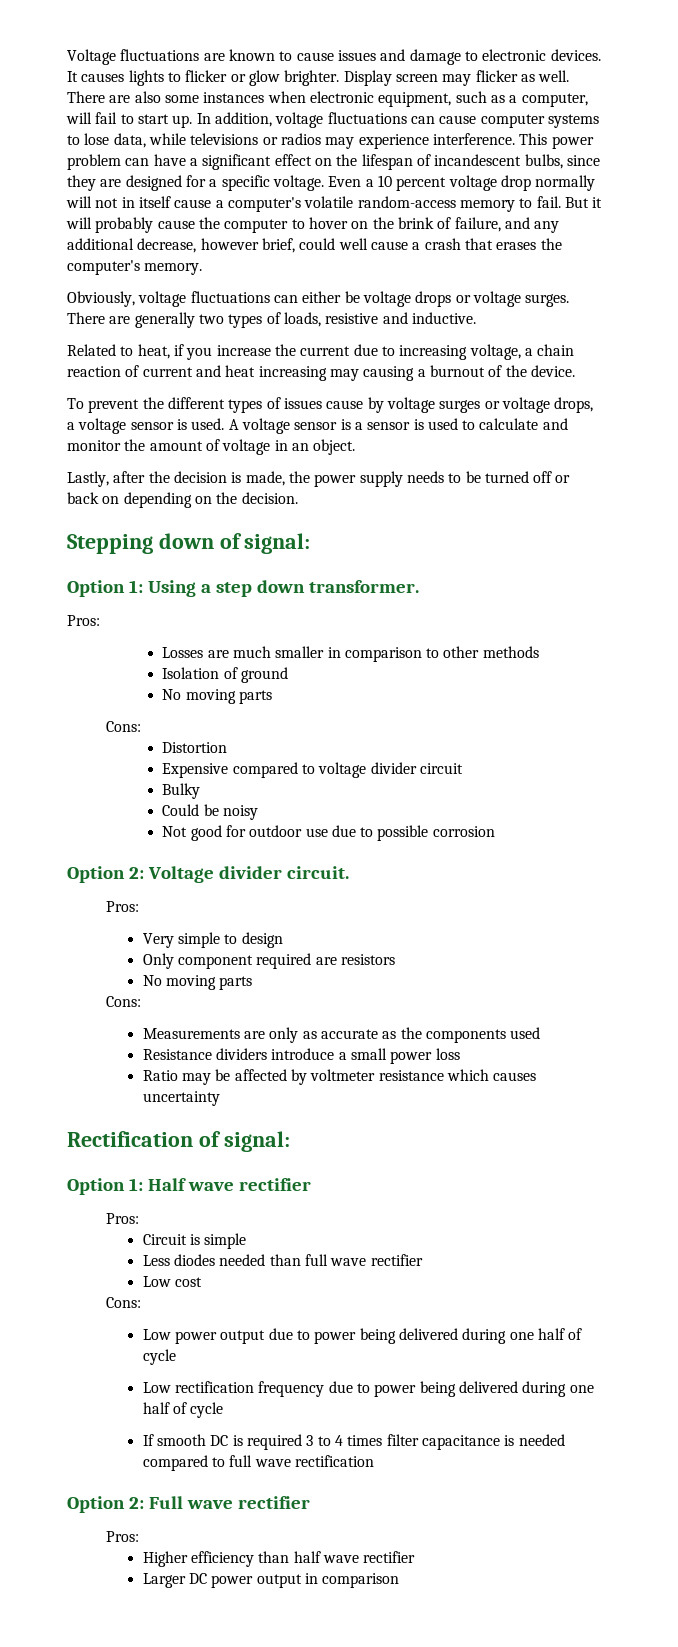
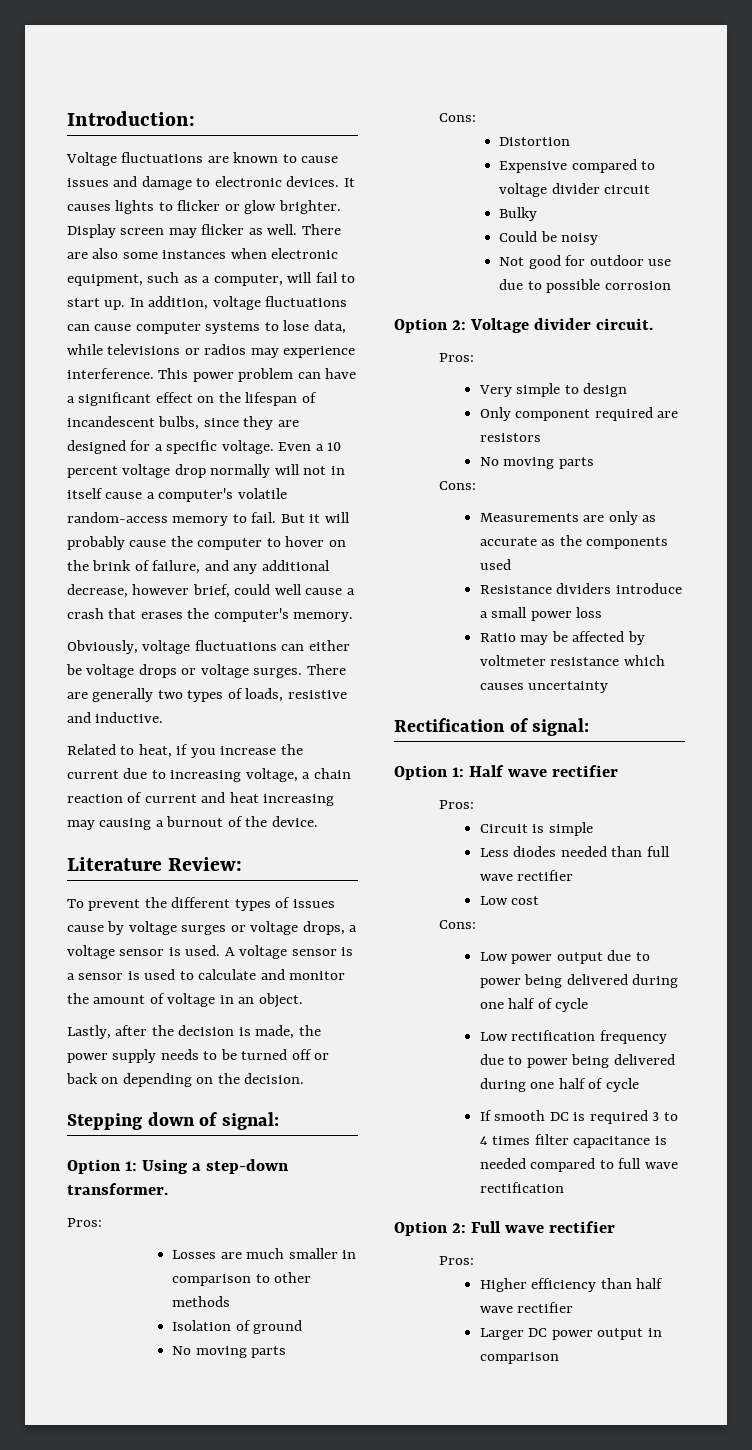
+ Introduction:
+ Literature Review:
- Option 1: Using a step down transformer.
+ Option 1: Using a step-down transformer.

